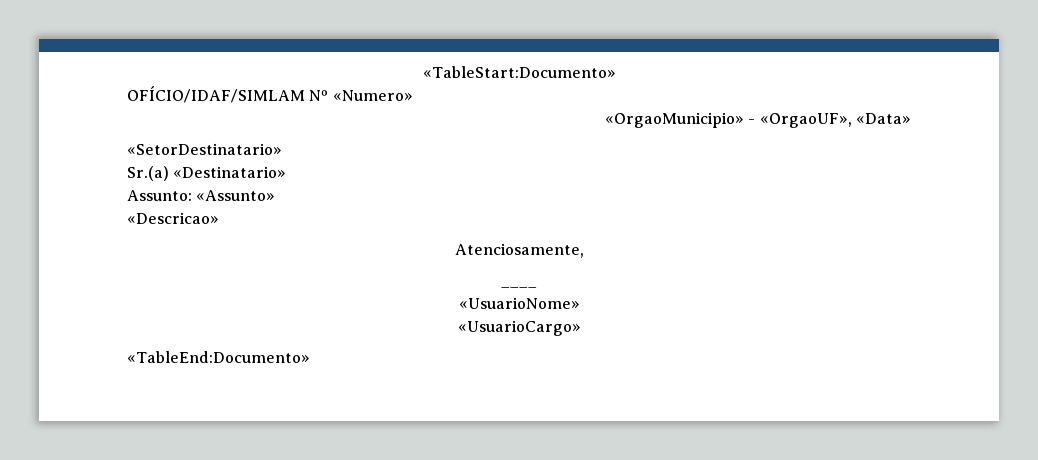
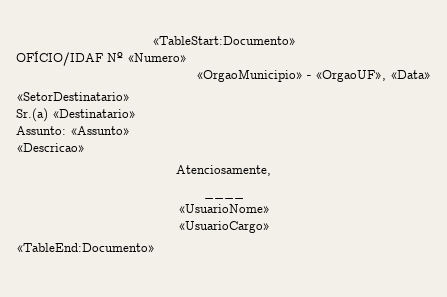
- OFÍCIO/IDAF/SIMLAM Nº «Numero»
+ OFÍCIO/IDAF Nº «Numero»

